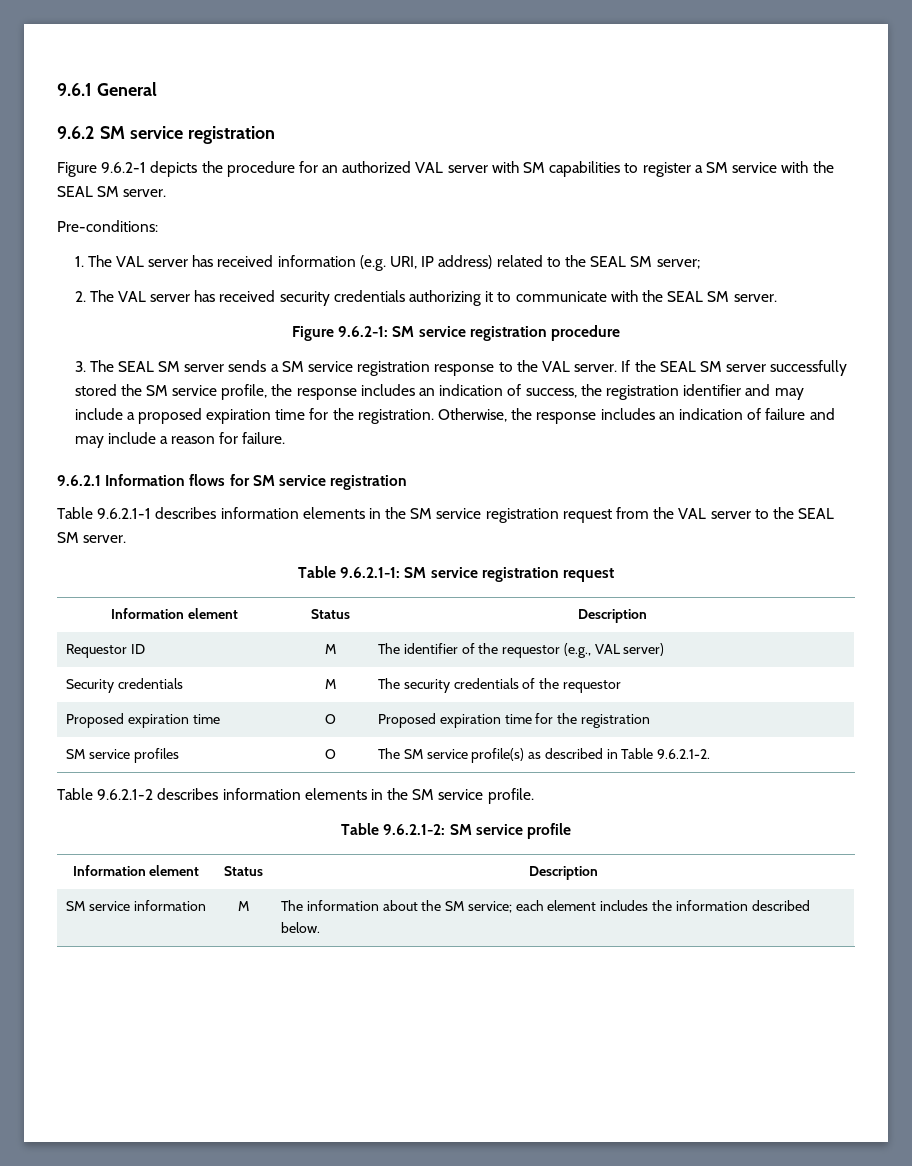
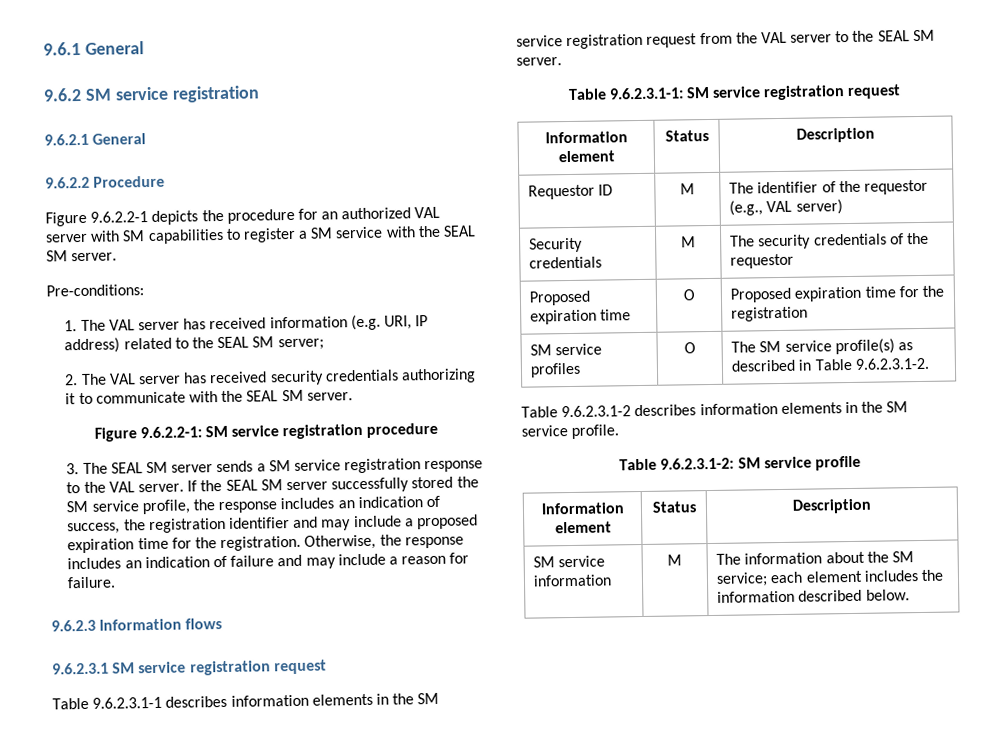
- Figure 9.6.2-1 depicts the procedure for an authorized VAL server with SM capabilities to register a SM service with the SEAL SM server.
+ 9.6.2.1 General
+ 9.6.2.2 Procedure
+ Figure 9.6.2.2-1 depicts the procedure for an authorized VAL server with SM capabilities to register a SM service with the SEAL SM server.
- Figure 9.6.2-1: SM service registration procedure
+ Figure 9.6.2.2-1: SM service registration procedure
- 9.6.2.1 Information flows for SM service registration
- Table 9.6.2.1-1 describes information elements in the SM service registration request from the VAL server to the SEAL SM server.
+ 9.6.2.3 Information flows
+ 9.6.2.3.1 SM service registration request
+ Table 9.6.2.3.1-1 describes information elements in the SM service registration request from the VAL server to the SEAL SM server.
- Table 9.6.2.1-1: SM service registration request
+ Table 9.6.2.3.1-1: SM service registration request
- SM service profiles | O | The SM service profile(s) as described in Table 9.6.2.1-2.
- Table 9.6.2.1-2 describes information elements in the SM service profile.
+ SM service profiles | O | The SM service profile(s) as described in Table 9.6.2.3.1-2.
+ Table 9.6.2.3.1-2 describes information elements in the SM service profile.
- Table 9.6.2.1-2: SM service profile
+ Table 9.6.2.3.1-2: SM service profile

